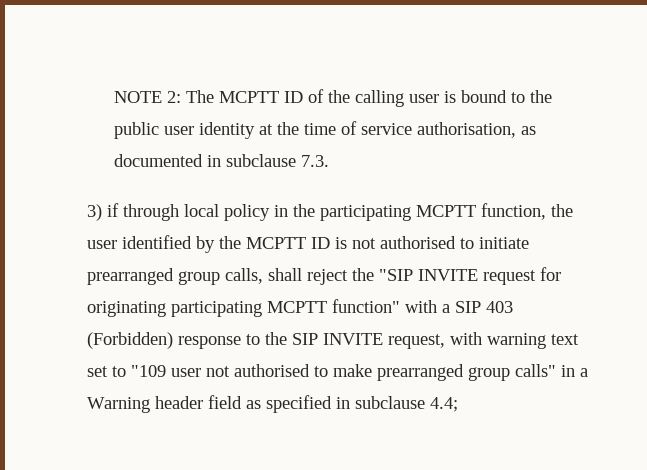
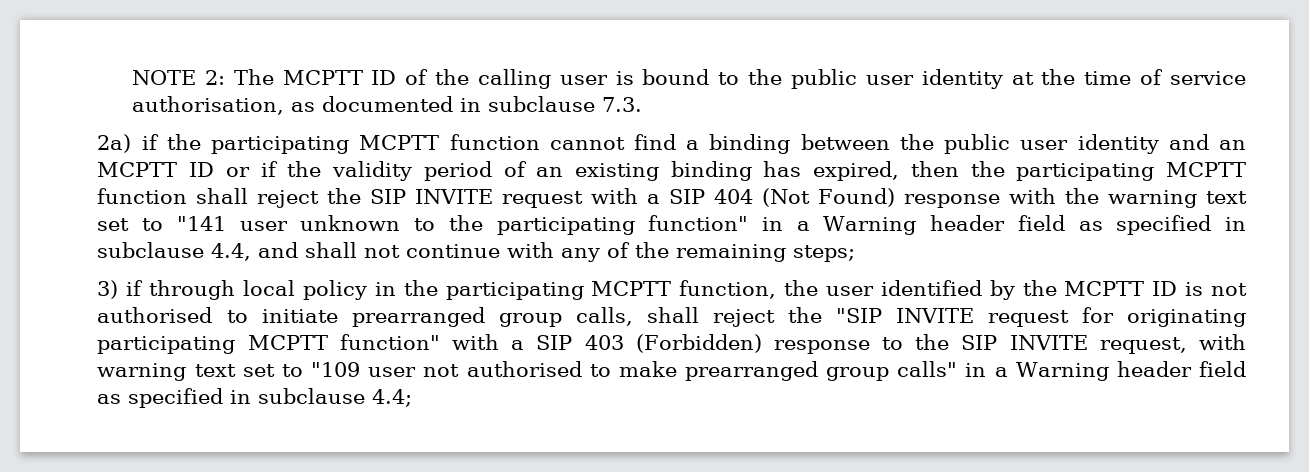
+ 2a) if the participating MCPTT function cannot find a binding between the public user identity and an MCPTT ID or if the validity period of an existing binding has expired, then the participating MCPTT function shall reject the SIP INVITE request with a SIP 404 (Not Found) response with the warning text set to "141 user unknown to the participating function" in a Warning header field as specified in subclause 4.4, and shall not continue with any of the remaining steps;

